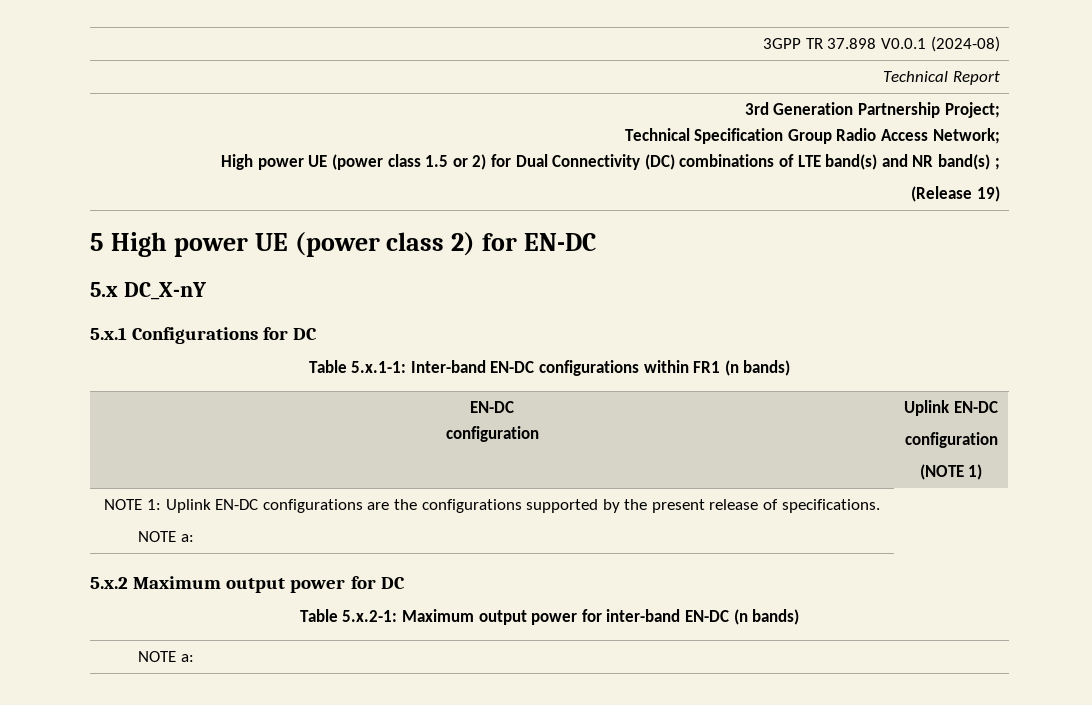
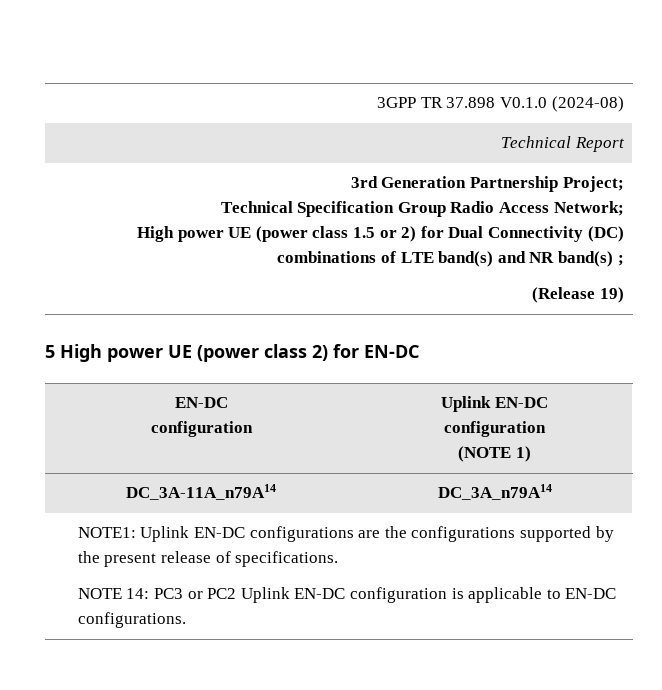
- 3GPP TR 37.898 V0.0.1 (2024-08)
+ 3GPP TR 37.898 V0.1.0 (2024-08)
- 5.x DC_X-nY
- 5.x.1 Configurations for DC
- Table 5.x.1-1: Inter-band EN-DC configurations within FR1 (n bands)
- NOTE 1: Uplink EN-DC configurations are the configurations supported by the present release of specifications.
- NOTE a:
- 5.x.2 Maximum output power for DC
- Table 5.x.2-1: Maximum output power for inter-band EN-DC (n bands)
- NOTE a:
+ DC_3A-11A_n79A14 | DC_3A_n79A14
+ NOTE1: Uplink EN-DC configurations are the configurations supported by the present release of specifications.
+ NOTE 14: PC3 or PC2 Uplink EN-DC configuration is applicable to EN-DC configurations.

